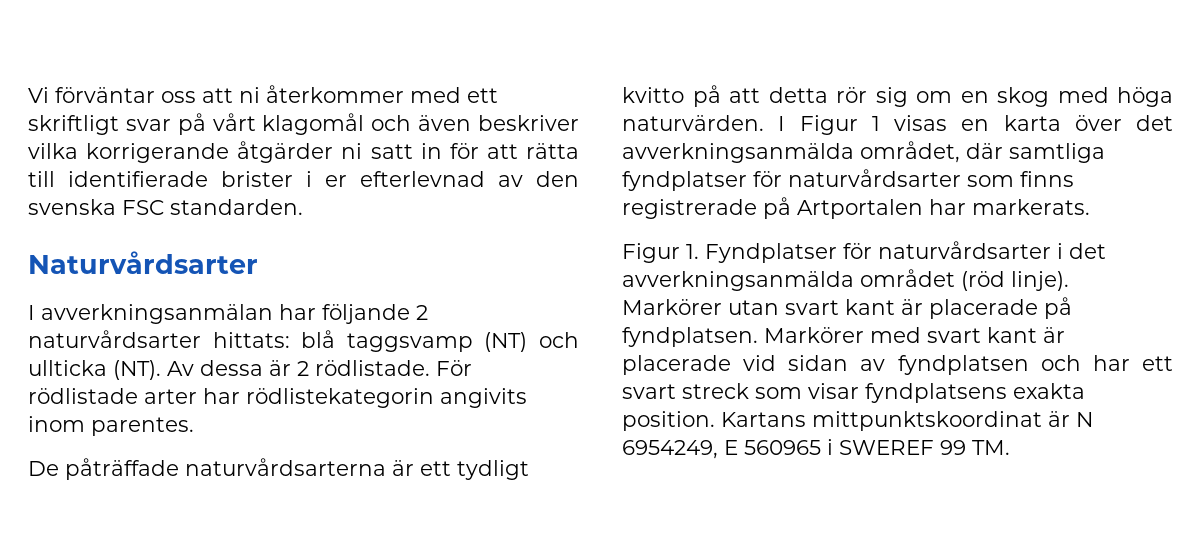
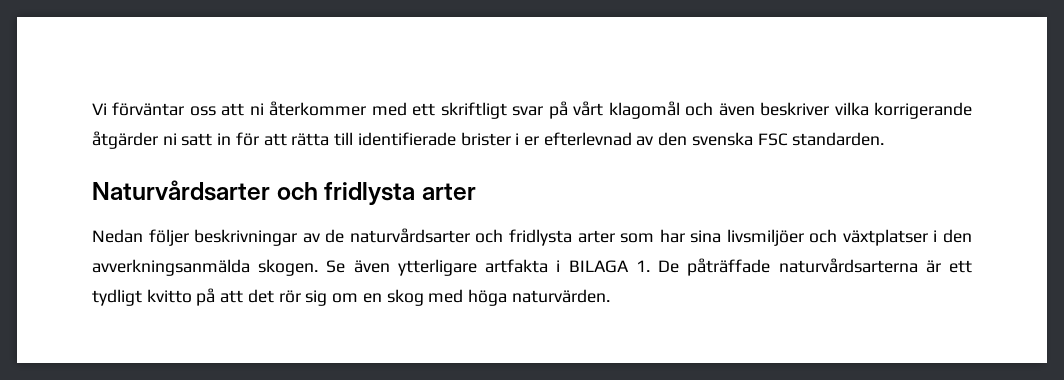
- Naturvårdsarter
- I avverkningsanmälan har följande 2 naturvårdsarter hittats: blå taggsvamp (NT) och ullticka (NT). Av dessa är 2 rödlistade. För rödlistade arter har rödlistekategorin angivits inom parentes.
- De påträffade naturvårdsarterna är ett tydligt kvitto på att detta rör sig om en skog med höga naturvärden. I Figur 1 visas en karta över det avverkningsanmälda området, där samtliga fyndplatser för naturvårdsarter som finns registrerade på Artportalen har markerats.
- Figur 1. Fyndplatser för naturvårdsarter i det avverkningsanmälda området (röd linje). Markörer utan svart kant är placerade på fyndplatsen. Markörer med svart kant är placerade vid sidan av fyndplatsen och har ett svart streck som visar fyndplatsens exakta position. Kartans mittpunktskoordinat är N 6954249, E 560965 i SWEREF 99 TM.
+ Naturvårdsarter och fridlysta arter
+ Nedan följer beskrivningar av de naturvårdsarter och fridlysta arter som har sina livsmiljöer och växtplatser i den avverkningsanmälda skogen. Se även ytterligare artfakta i BILAGA 1. De påträffade naturvårdsarterna är ett tydligt kvitto på att det rör sig om en skog med höga naturvärden.

